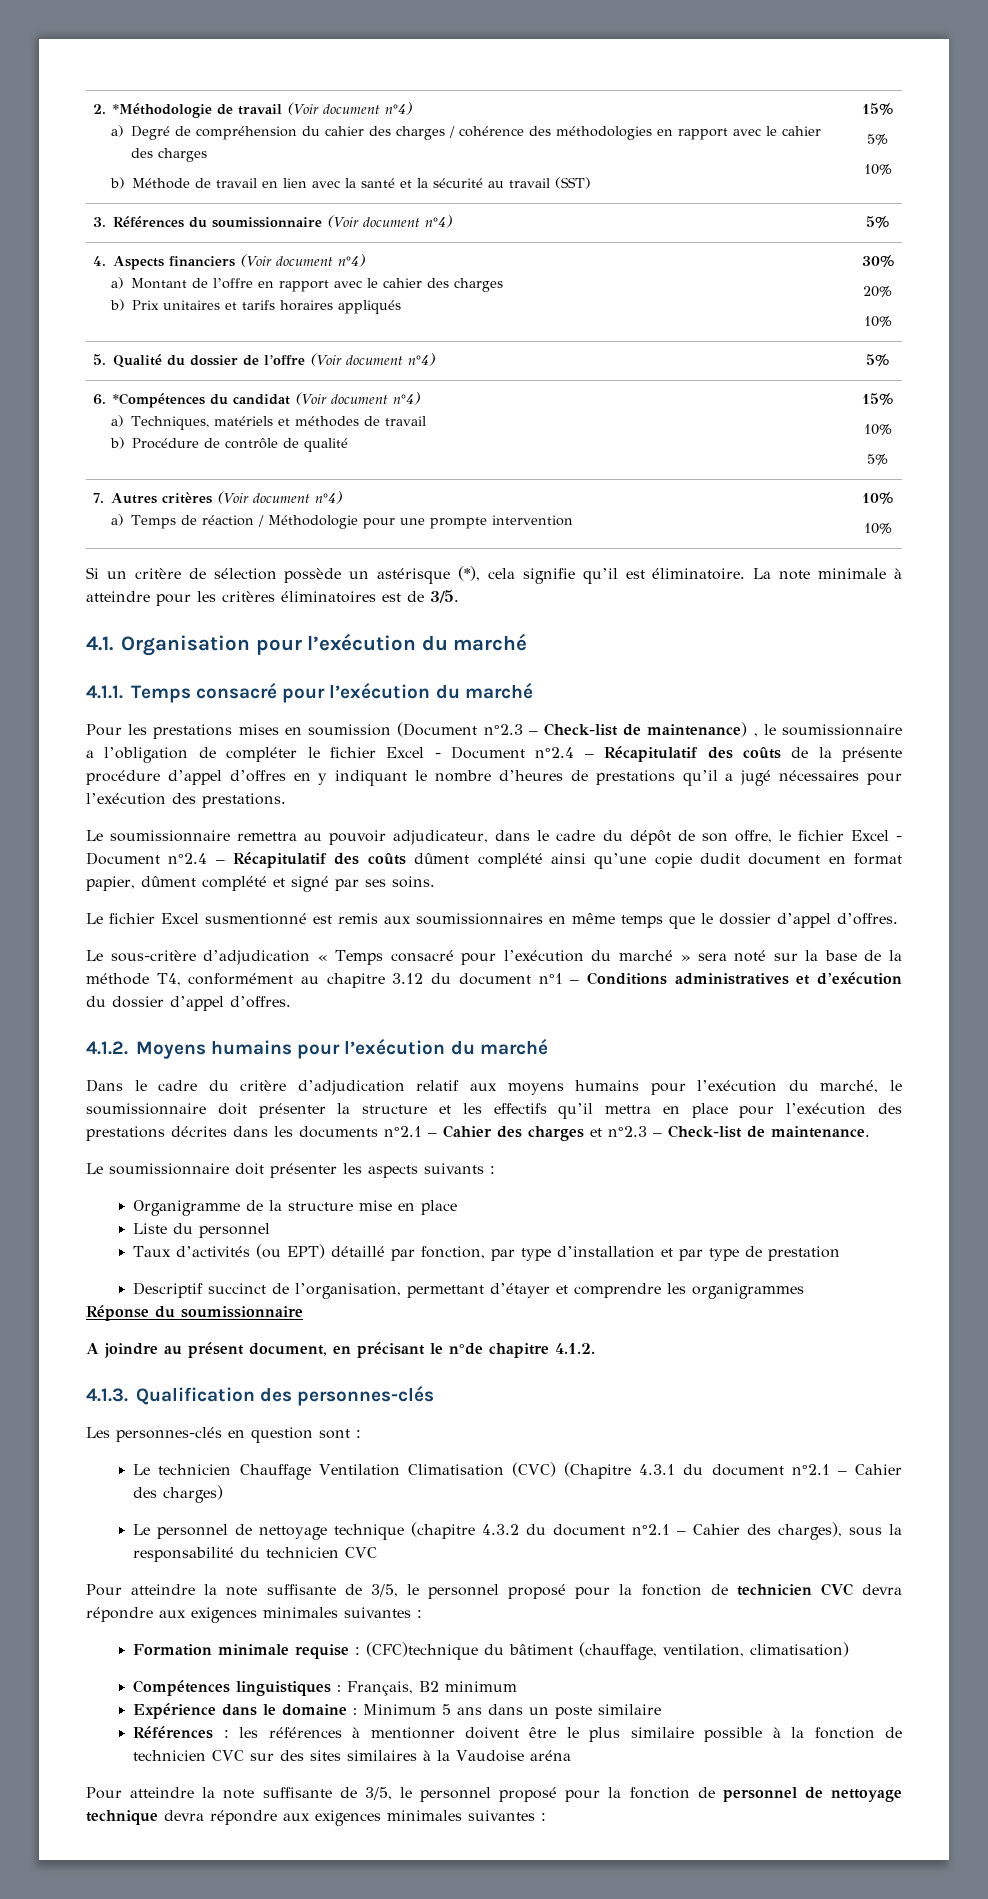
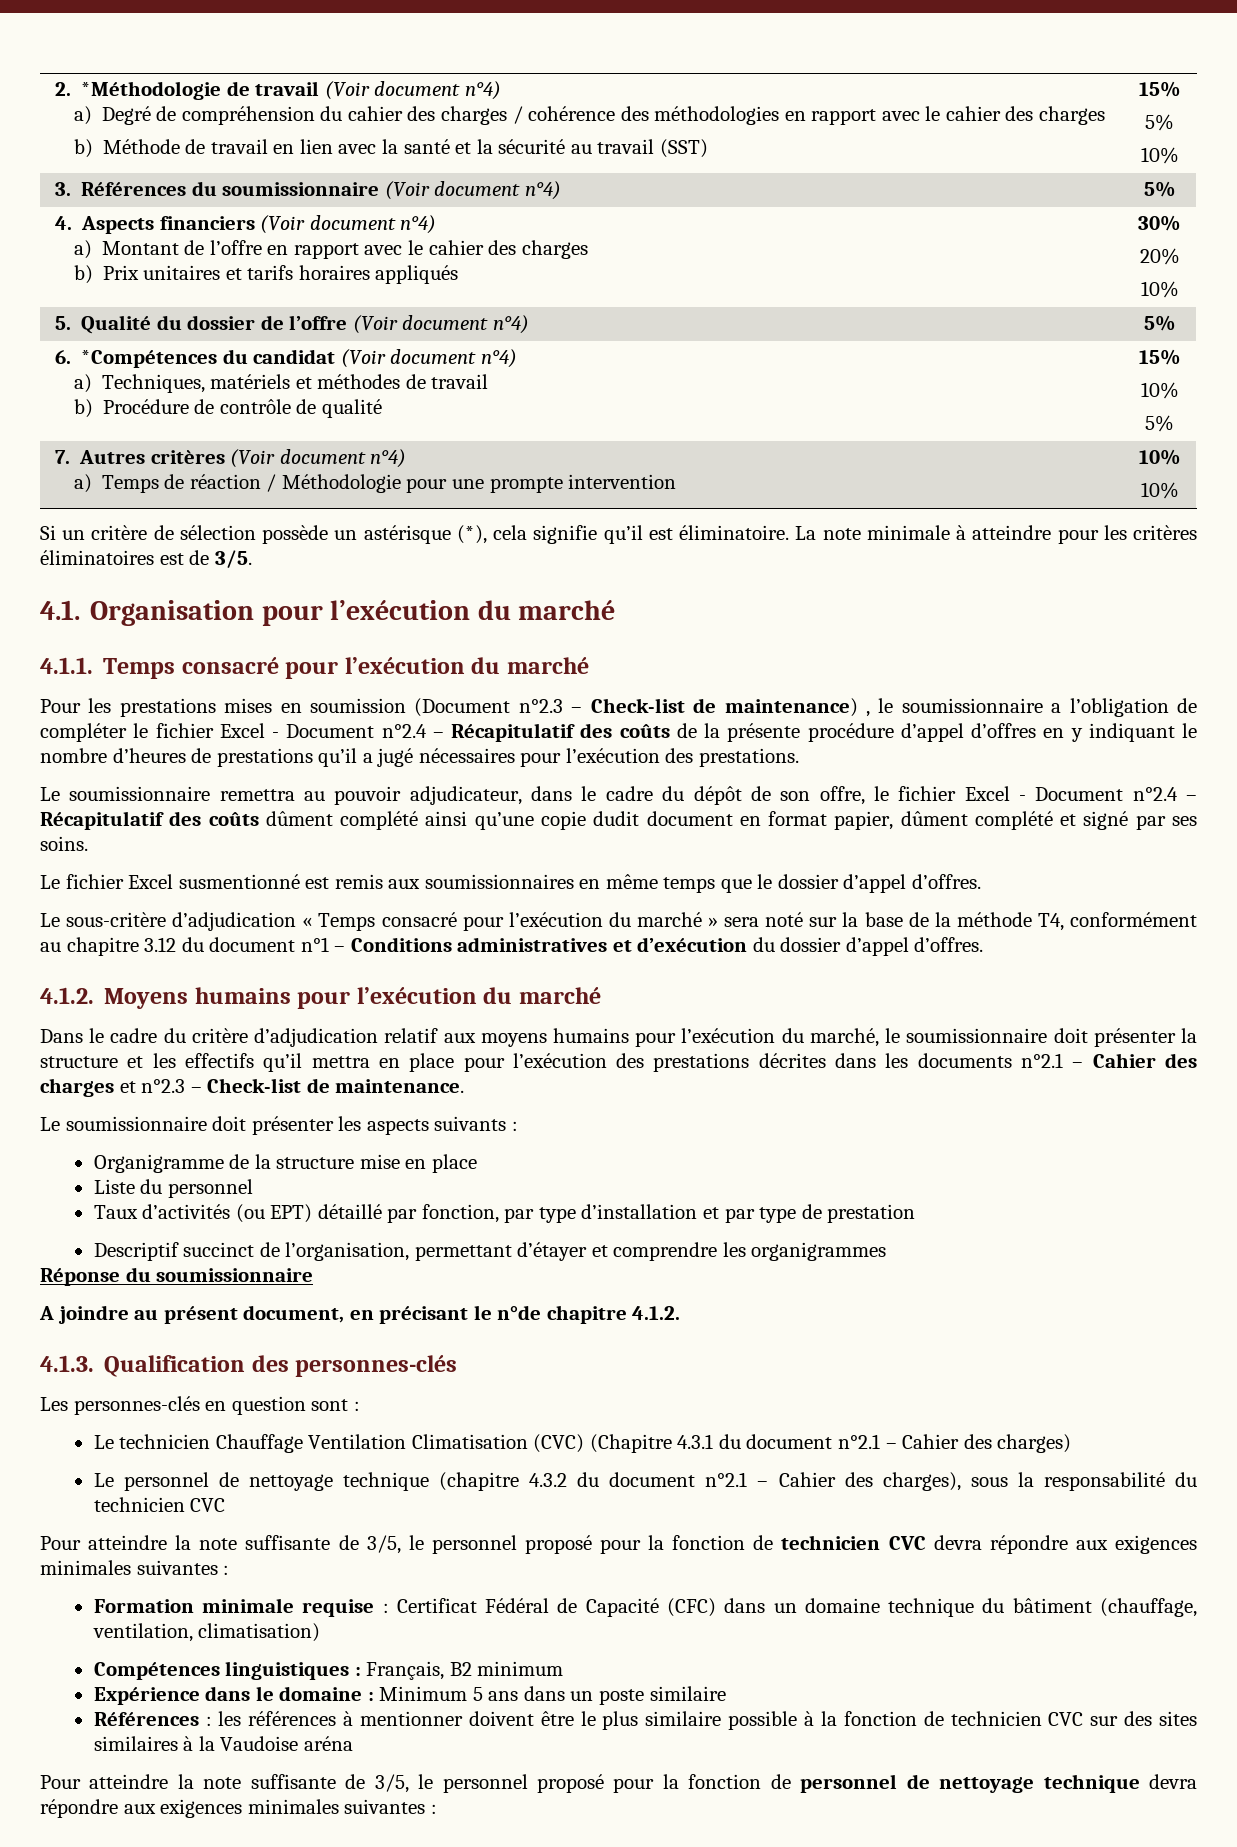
- Formation minimale requise : (CFC)technique du bâtiment (chauffage, ventilation, climatisation)
+ Formation minimale requise : Certificat Fédéral de Capacité (CFC) dans un domaine technique du bâtiment (chauffage, ventilation, climatisation)

